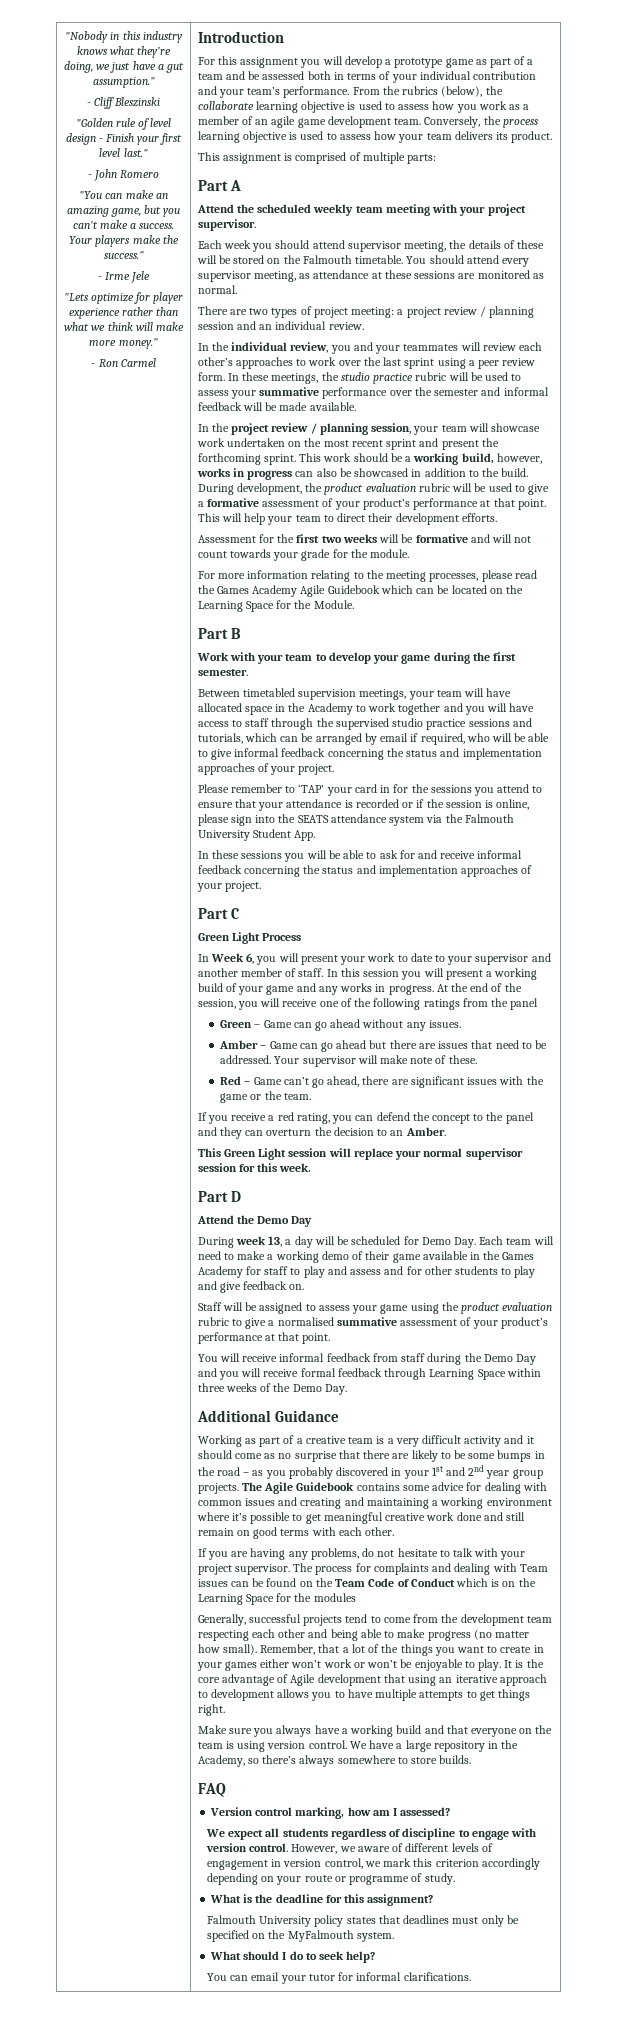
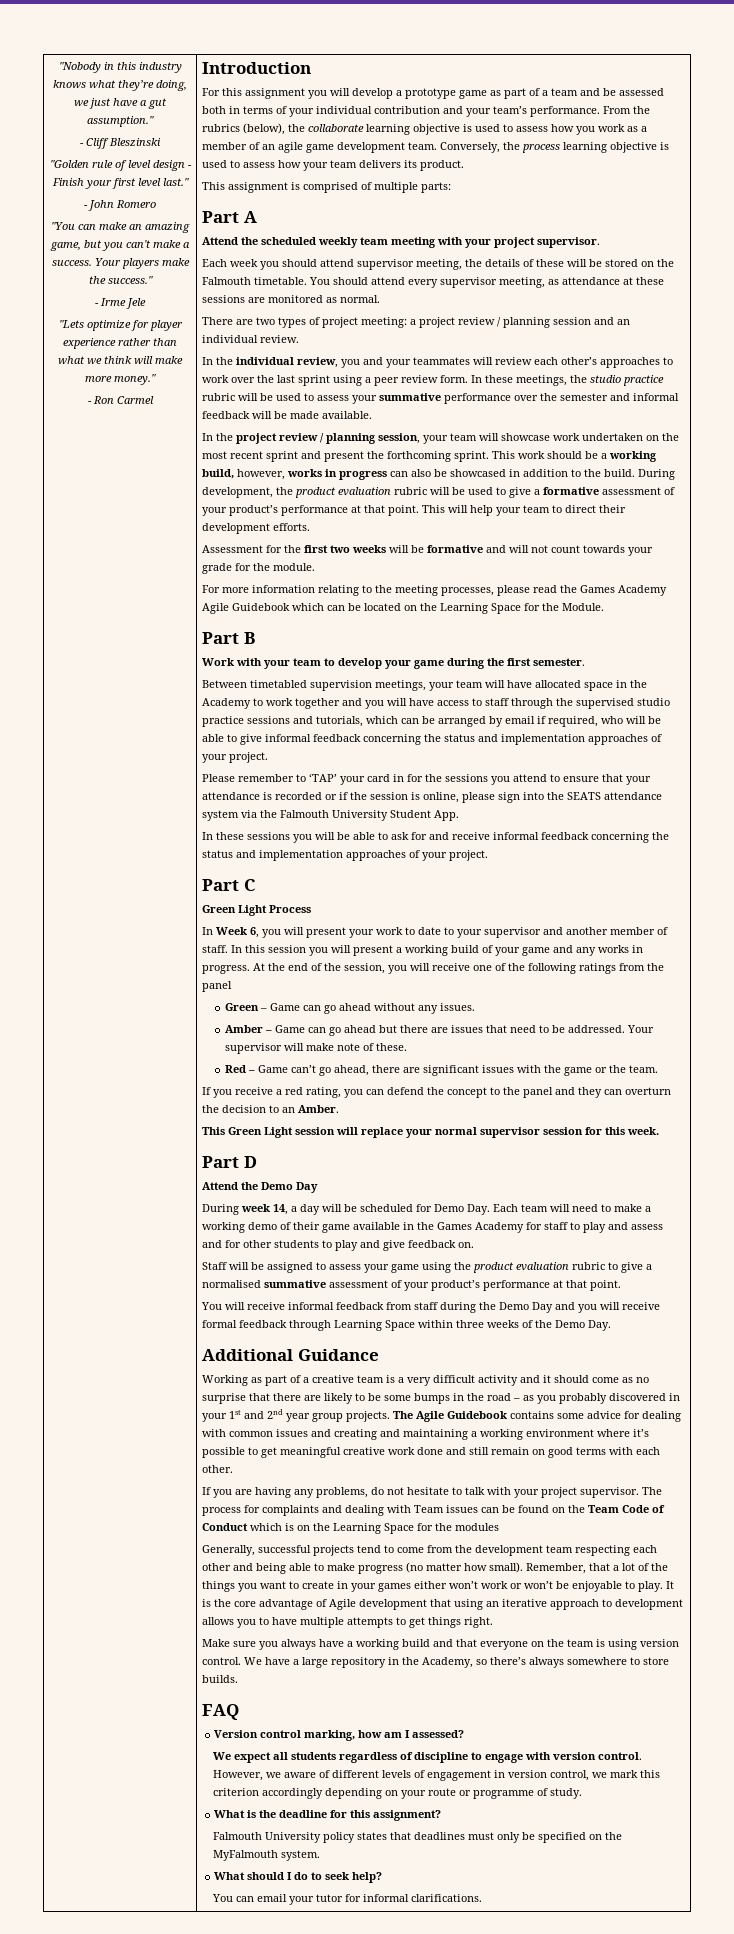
- During week 13, a day will be scheduled for Demo Day. Each team will need to make a working demo of their game available in the Games Academy for staff to play and assess and for other students to play and give feedback on.
+ During week 14, a day will be scheduled for Demo Day. Each team will need to make a working demo of their game available in the Games Academy for staff to play and assess and for other students to play and give feedback on.

